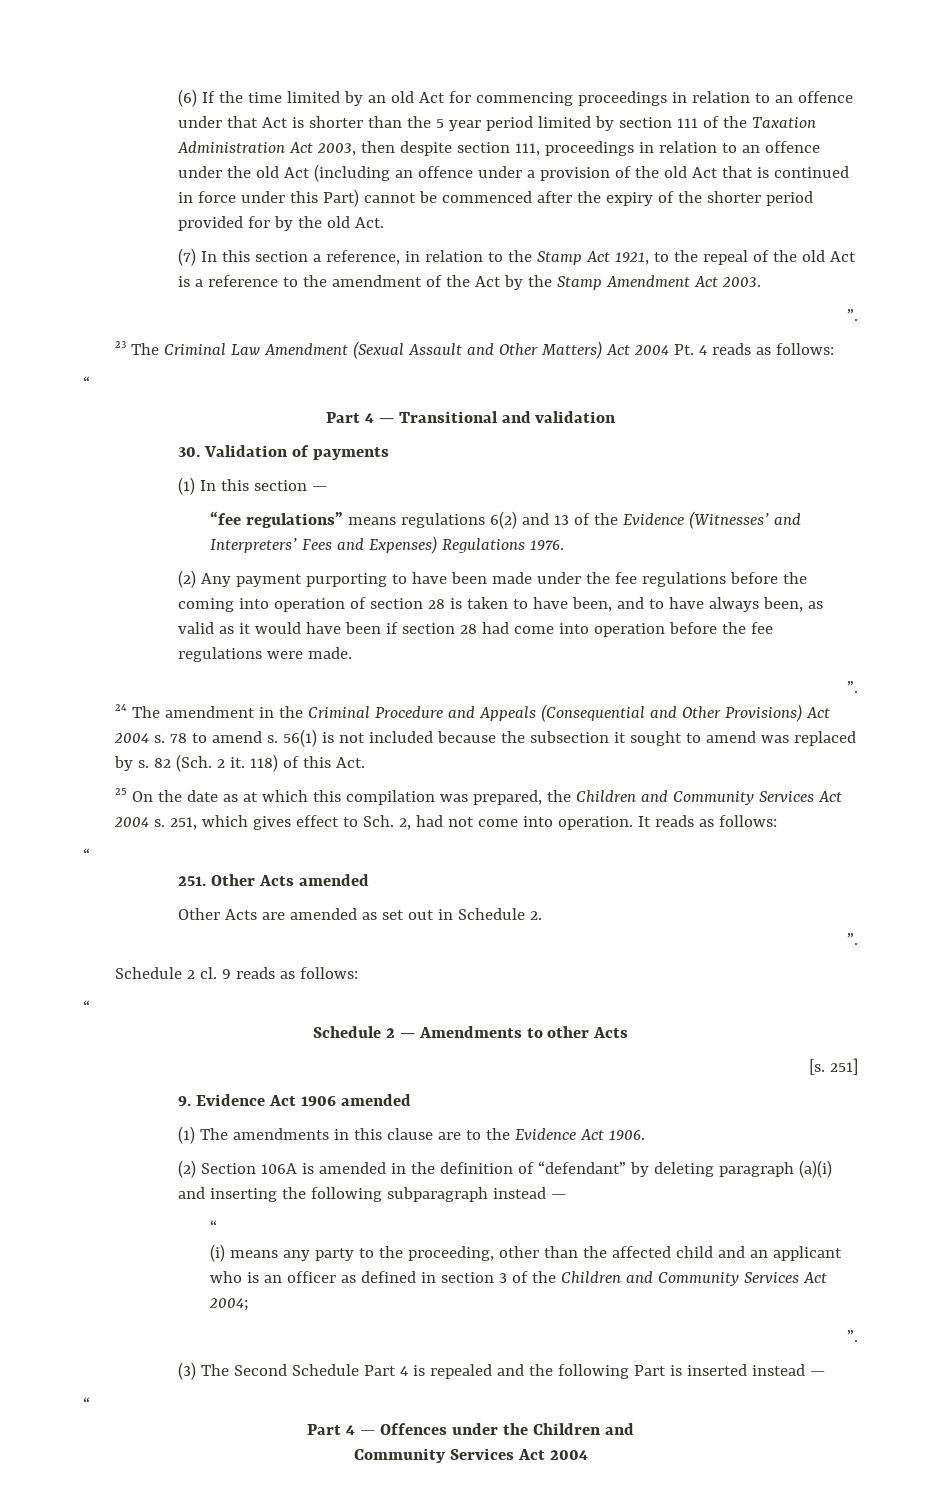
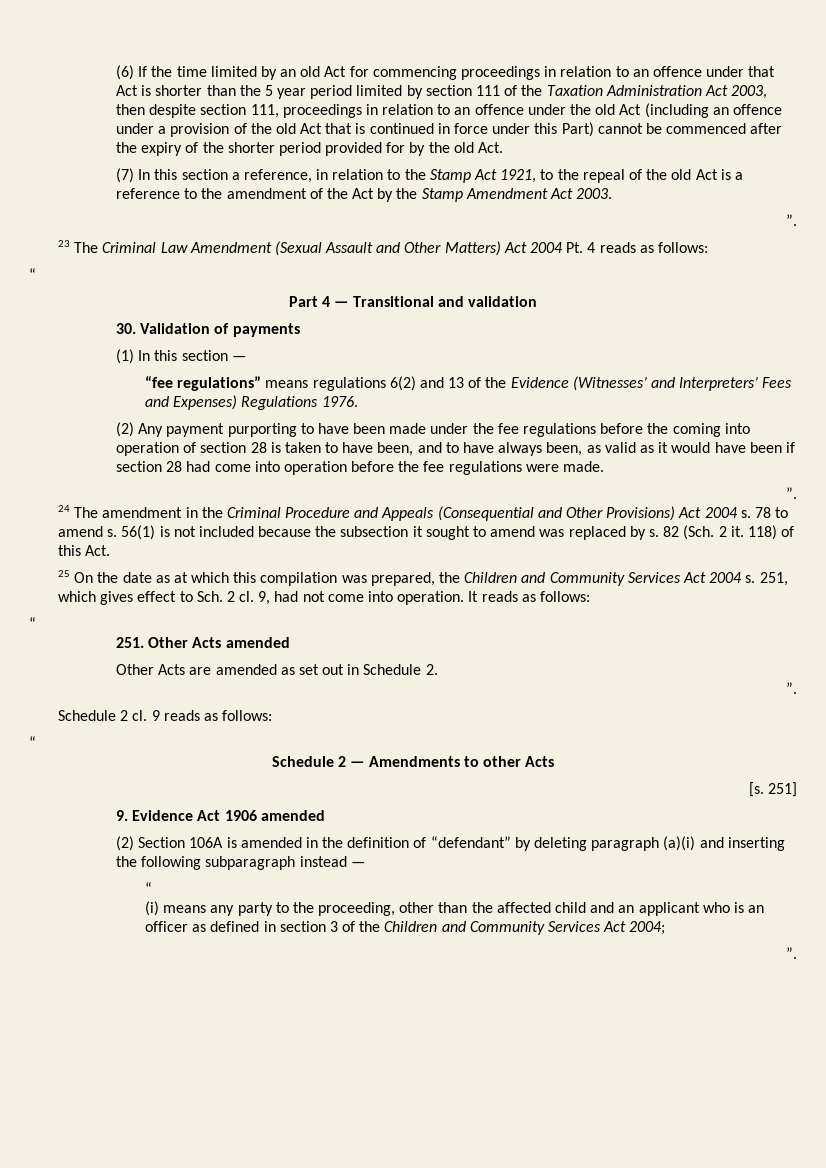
- 251, which gives effect to Sch. 2, had not come into operation.
+ 251, which gives effect to Sch. 2 cl. 9, had not come into operation.
- (1) The amendments in this clause are to the Evidence Act 1906.
- (3) The Second Schedule Part 4 is repealed and the following Part is inserted instead —
- “
- Part 4 — Offences under the Children and
- Community Services Act 2004

